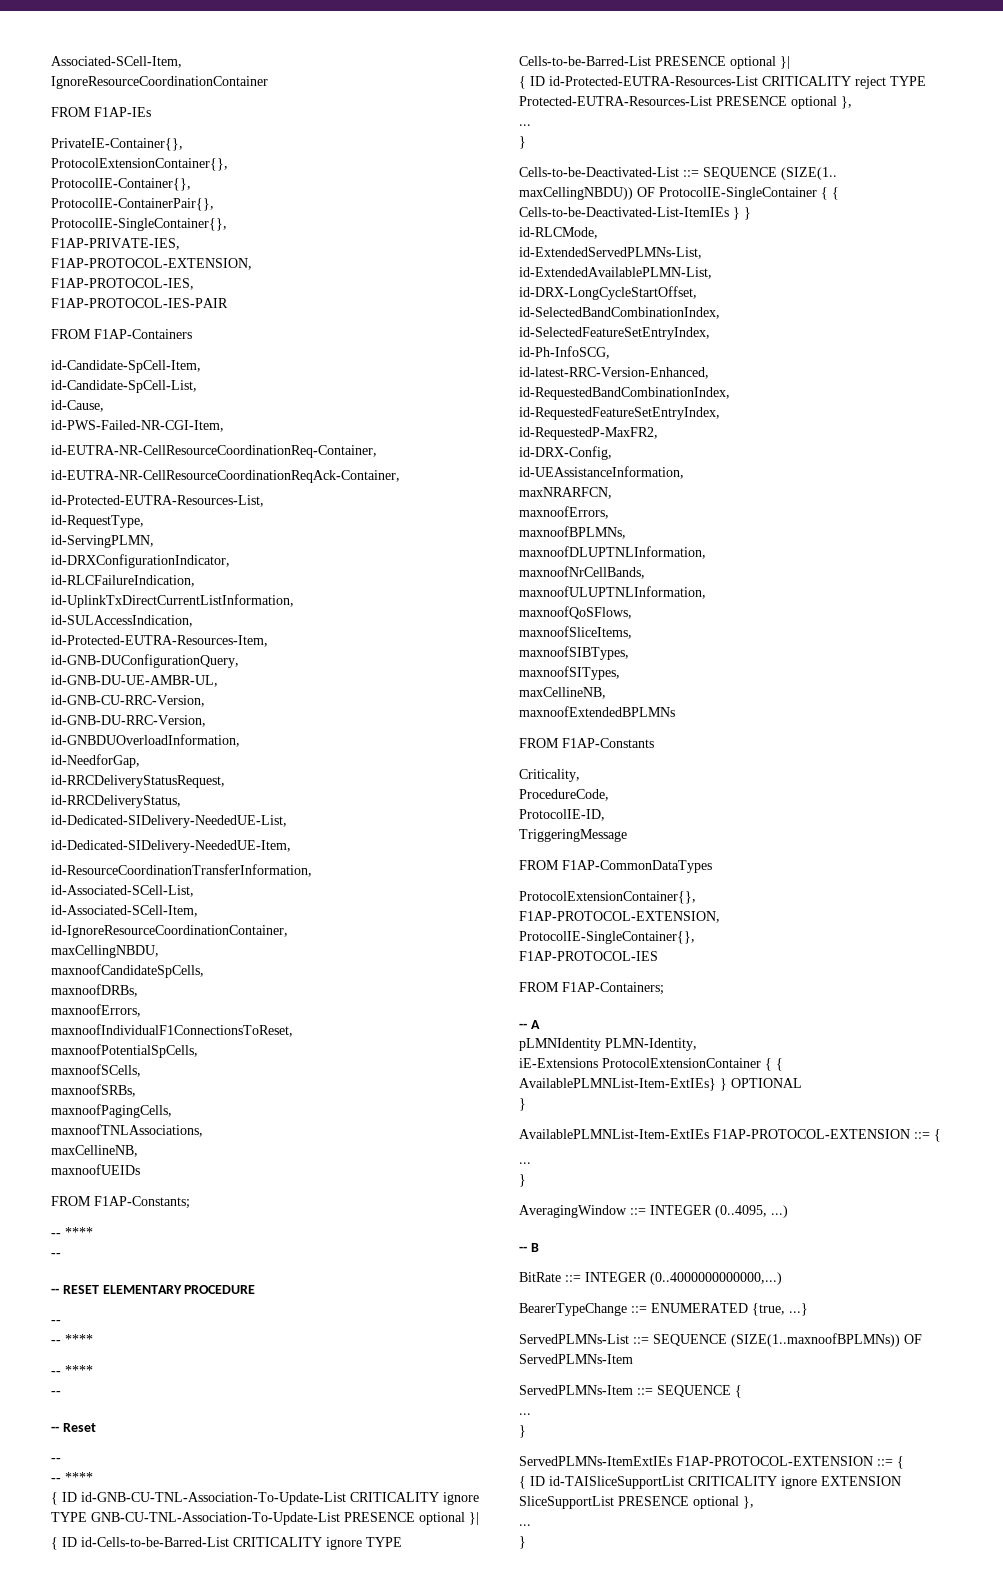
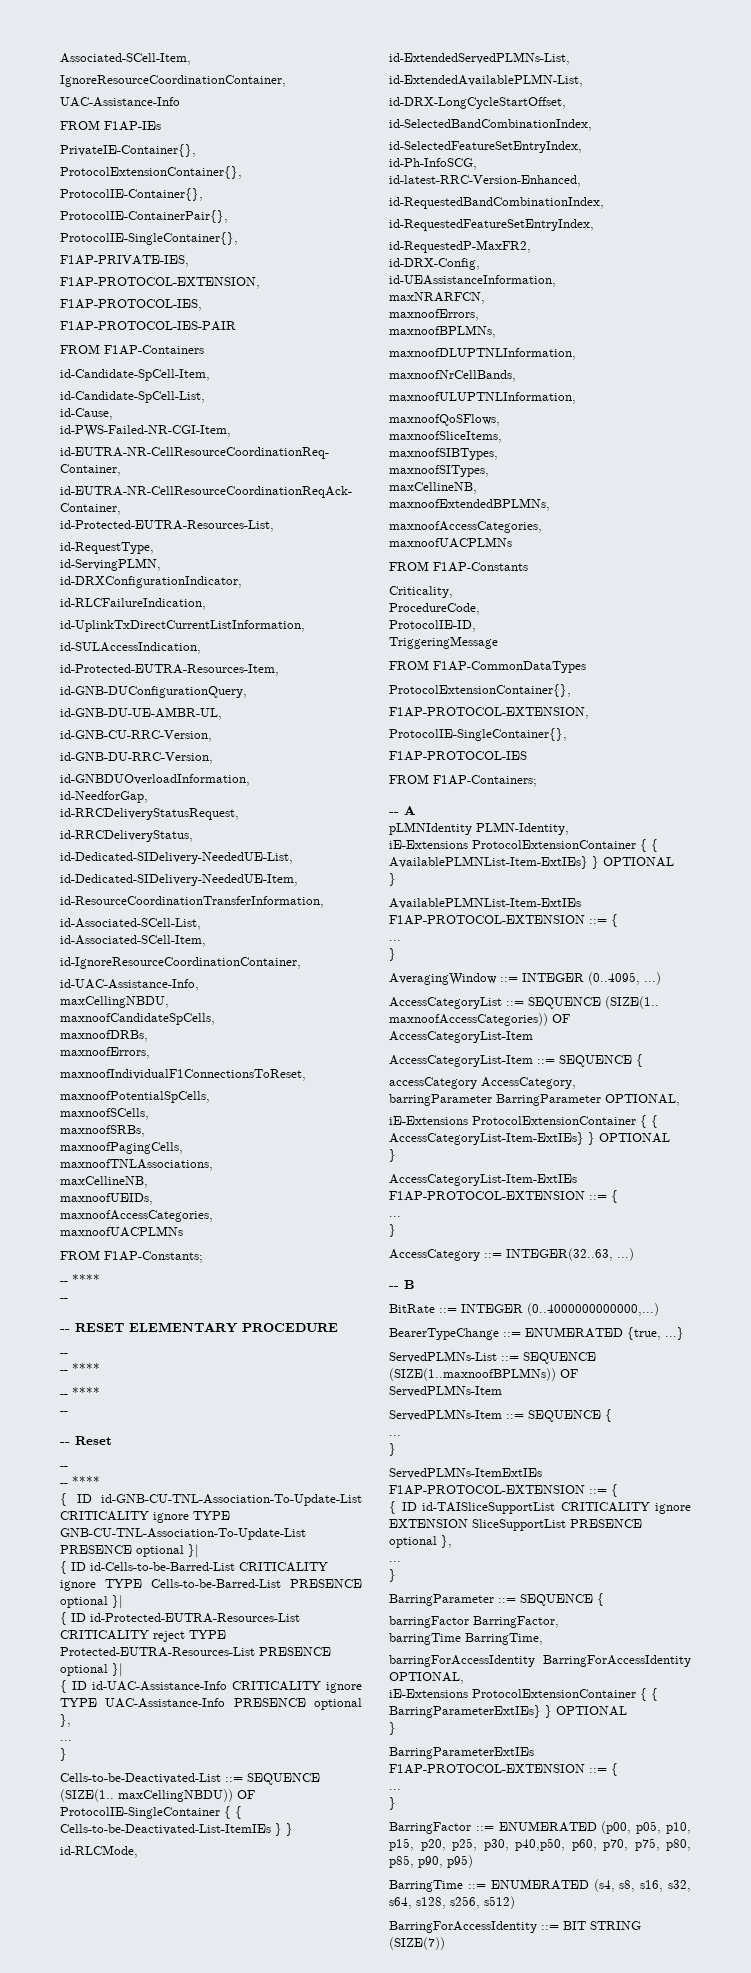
- IgnoreResourceCoordinationContainer
+ IgnoreResourceCoordinationContainer,
+ UAC-Assistance-Info
+ id-UAC-Assistance-Info,
- maxnoofUEIDs
+ maxnoofUEIDs,
+ maxnoofAccessCategories,
+ maxnoofUACPLMNs
- { ID id-Protected-EUTRA-Resources-List CRITICALITY reject TYPE Protected-EUTRA-Resources-List PRESENCE optional },
+ { ID id-Protected-EUTRA-Resources-List CRITICALITY reject TYPE Protected-EUTRA-Resources-List PRESENCE optional }|
+ { ID id-UAC-Assistance-Info CRITICALITY ignore TYPE UAC-Assistance-Info PRESENCE optional },
- maxnoofExtendedBPLMNs
+ maxnoofExtendedBPLMNs,
+ maxnoofAccessCategories,
+ maxnoofUACPLMNs
+ AccessCategoryList ::= SEQUENCE (SIZE(1.. maxnoofAccessCategories)) OF AccessCategoryList-Item
+ AccessCategoryList-Item ::= SEQUENCE {
+ accessCategory AccessCategory,
+ barringParameter BarringParameter OPTIONAL,
+ iE-Extensions ProtocolExtensionContainer { { AccessCategoryList-Item-ExtIEs} } OPTIONAL
+ }
+ AccessCategoryList-Item-ExtIEs F1AP-PROTOCOL-EXTENSION ::= {
+ ...
+ }
+ AccessCategory ::= INTEGER(32..63, ...)
+ BarringParameter ::= SEQUENCE {
+ barringFactor BarringFactor,
+ barringTime BarringTime,
+ barringForAccessIdentity BarringForAccessIdentity OPTIONAL,
+ iE-Extensions ProtocolExtensionContainer { { BarringParameterExtIEs} } OPTIONAL
+ }
+ BarringParameterExtIEs F1AP-PROTOCOL-EXTENSION ::= {
+ ...
+ }
+ BarringFactor ::= ENUMERATED (p00, p05, p10, p15, p20, p25, p30, p40,p50, p60, p70, p75, p80, p85, p90, p95)
+ BarringTime ::= ENUMERATED (s4, s8, s16, s32, s64, s128, s256, s512)
+ BarringForAccessIdentity ::= BIT STRING (SIZE(7))

